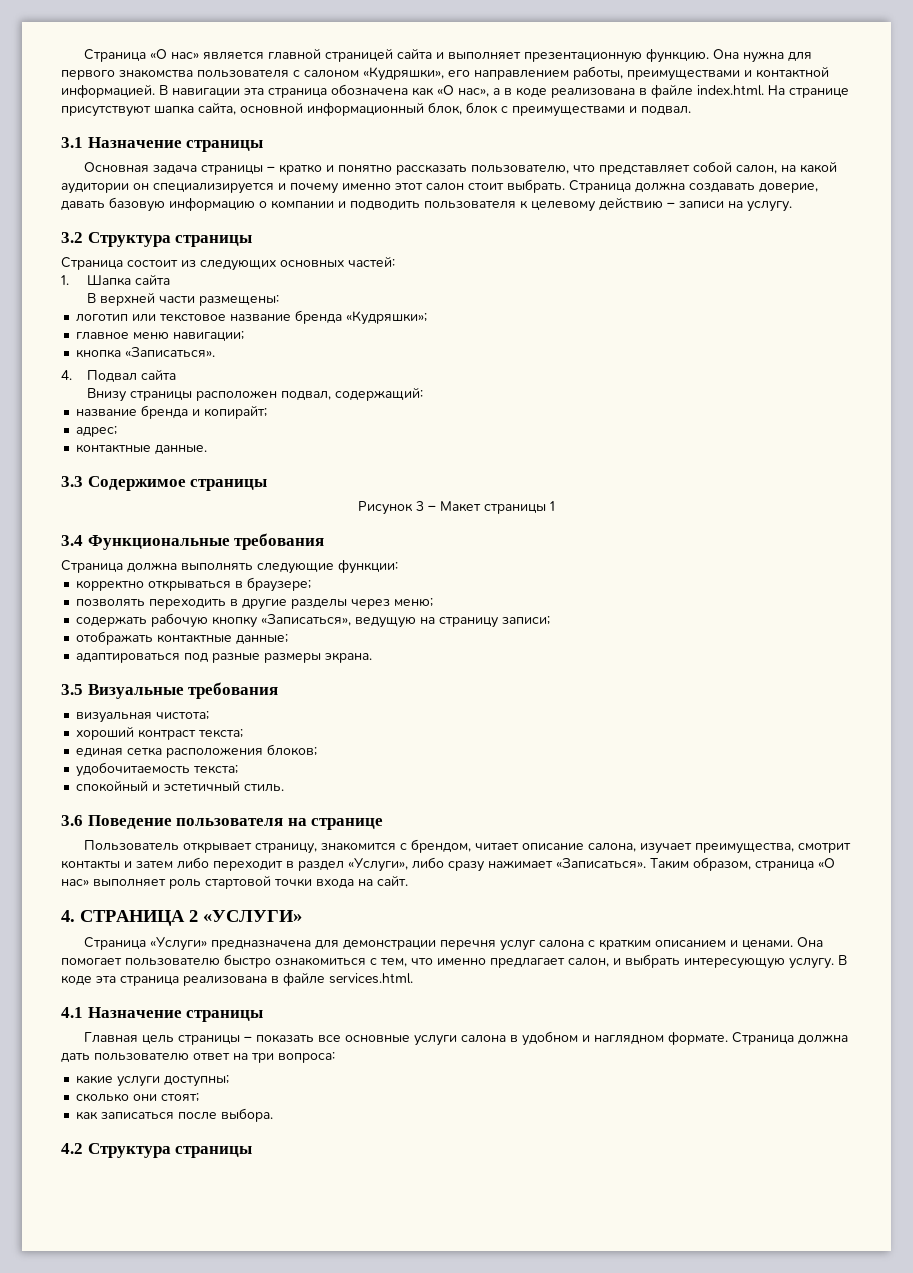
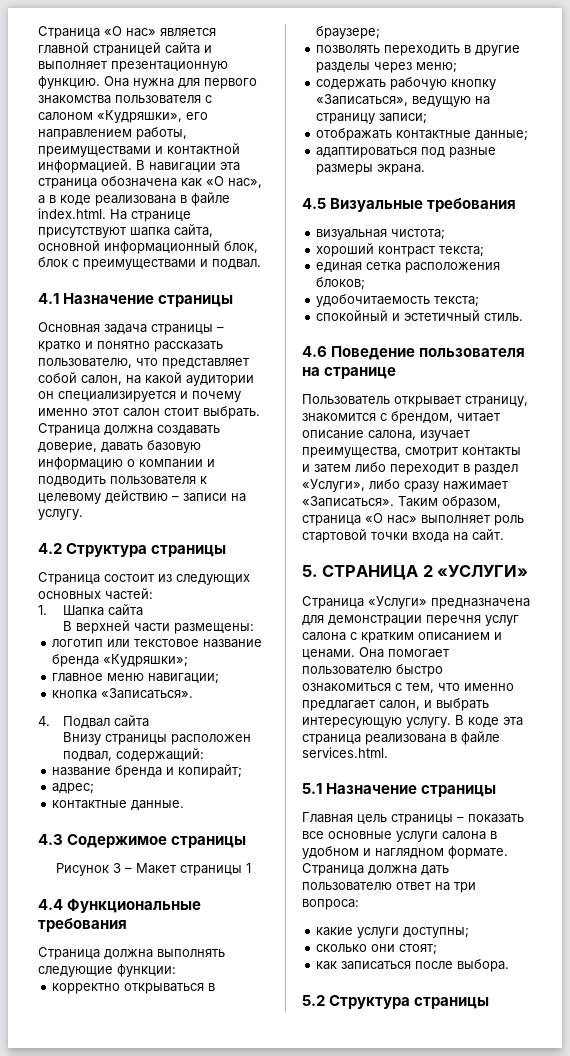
- 3.1 Назначение страницы
+ 4.1 Назначение страницы
- 3.2 Структура страницы
+ 4.2 Структура страницы
- 3.3 Содержимое страницы
+ 4.3 Содержимое страницы
- 3.4 Функциональные требования
+ 4.4 Функциональные требования
- 3.5 Визуальные требования
+ 4.5 Визуальные требования
- 3.6 Поведение пользователя на странице
+ 4.6 Поведение пользователя на странице
- 4. СТРАНИЦА 2 «УСЛУГИ»
+ 5. СТРАНИЦА 2 «УСЛУГИ»
- 4.1 Назначение страницы
+ 5.1 Назначение страницы
- 4.2 Структура страницы
+ 5.2 Структура страницы

